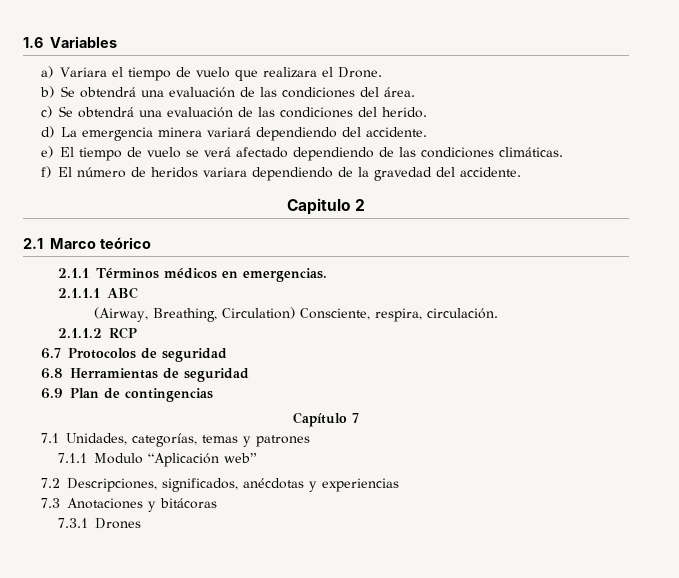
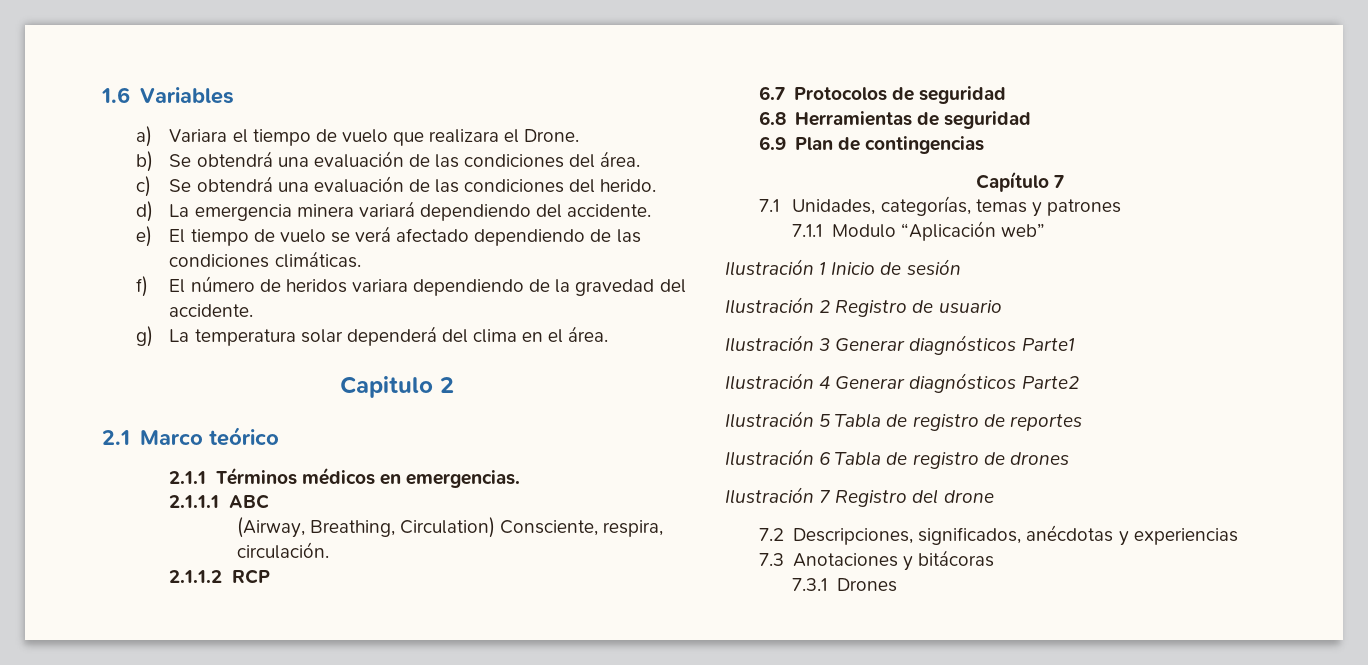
+ g) La temperatura solar dependerá del clima en el área.
+ Ilustración 1 Inicio de sesión
+ Ilustración 2 Registro de usuario
+ Ilustración 3 Generar diagnósticos Parte1
+ Ilustración 4 Generar diagnósticos Parte2
+ Ilustración 5 Tabla de registro de reportes
+ Ilustración 6 Tabla de registro de drones
+ Ilustración 7 Registro del drone

